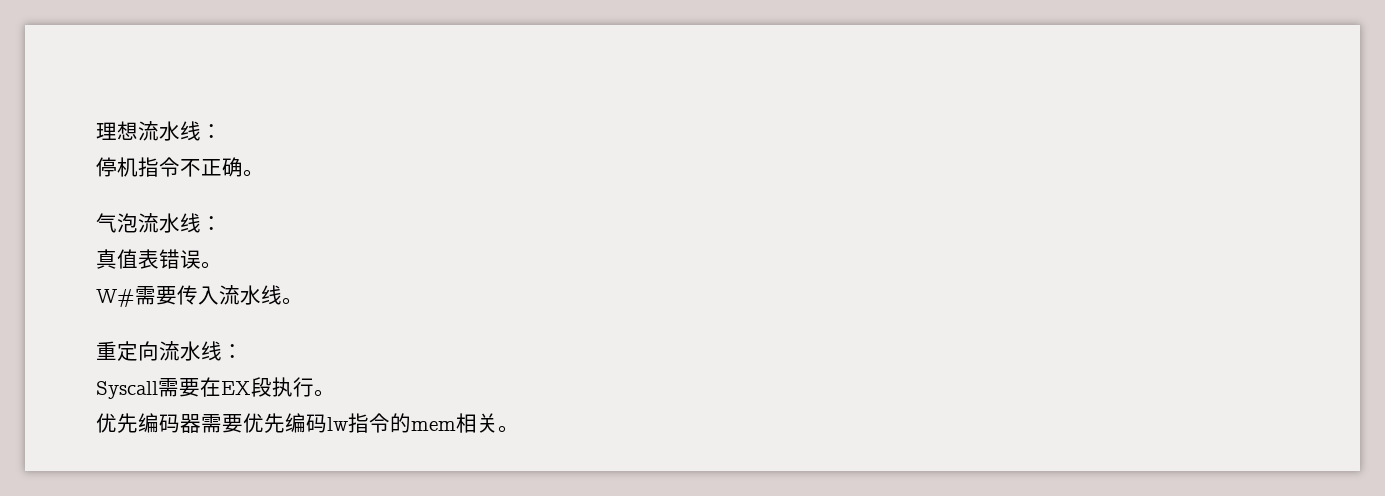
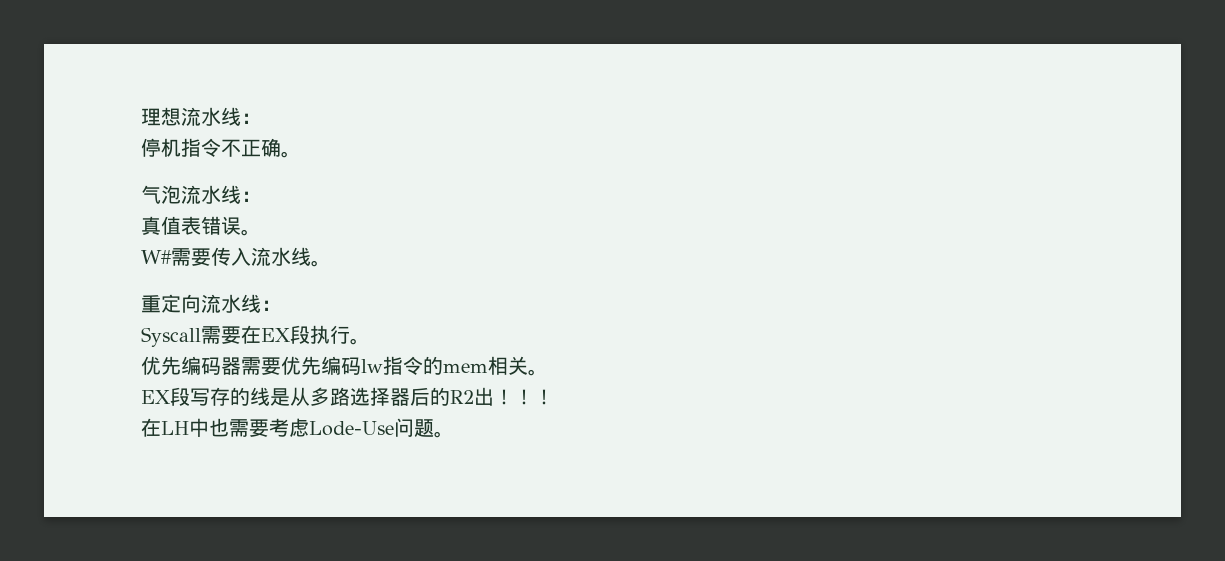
+ EX段写存的线是从多路选择器后的R2出！！！
+ 在LH中也需要考虑Lode-Use问题。

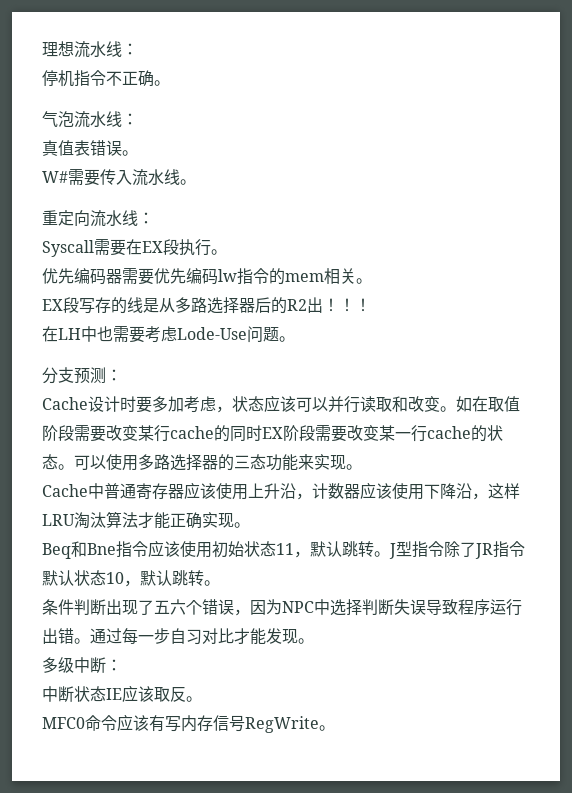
+ 分支预测：
+ Cache设计时要多加考虑，状态应该可以并行读取和改变。如在取值阶段需要改变某行cache的同时EX阶段需要改变某一行cache的状态。可以使用多路选择器的三态功能来实现。
+ Cache中普通寄存器应该使用上升沿，计数器应该使用下降沿，这样LRU淘汰算法才能正确实现。
+ Beq和Bne指令应该使用初始状态11，默认跳转。J型指令除了JR指令默认状态10，默认跳转。
+ 条件判断出现了五六个错误，因为NPC中选择判断失误导致程序运行出错。通过每一步自习对比才能发现。
+ 多级中断：
+ 中断状态IE应该取反。
+ MFC0命令应该有写内存信号RegWrite。

